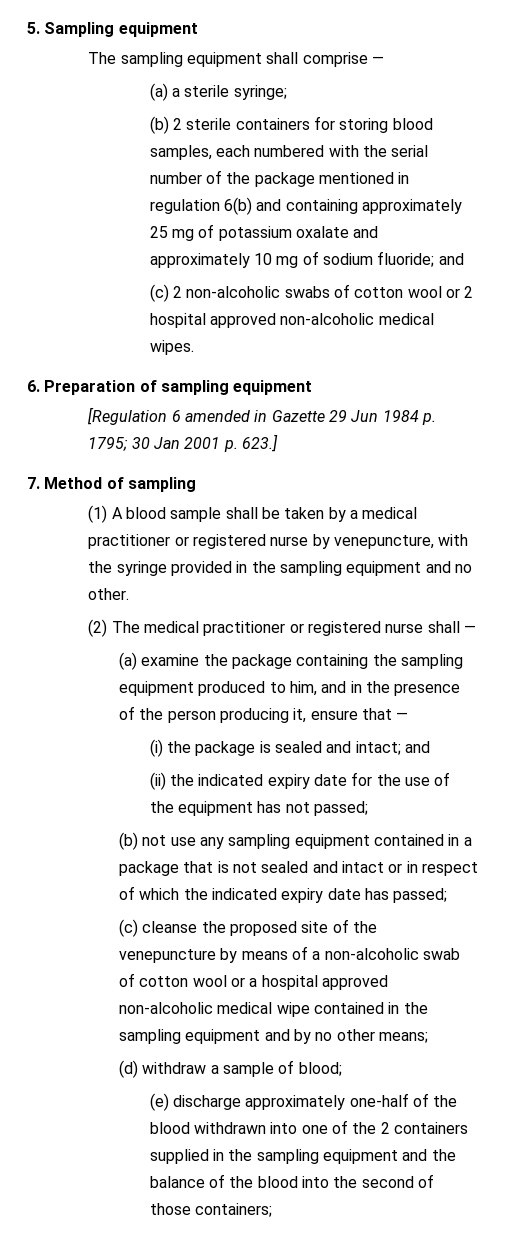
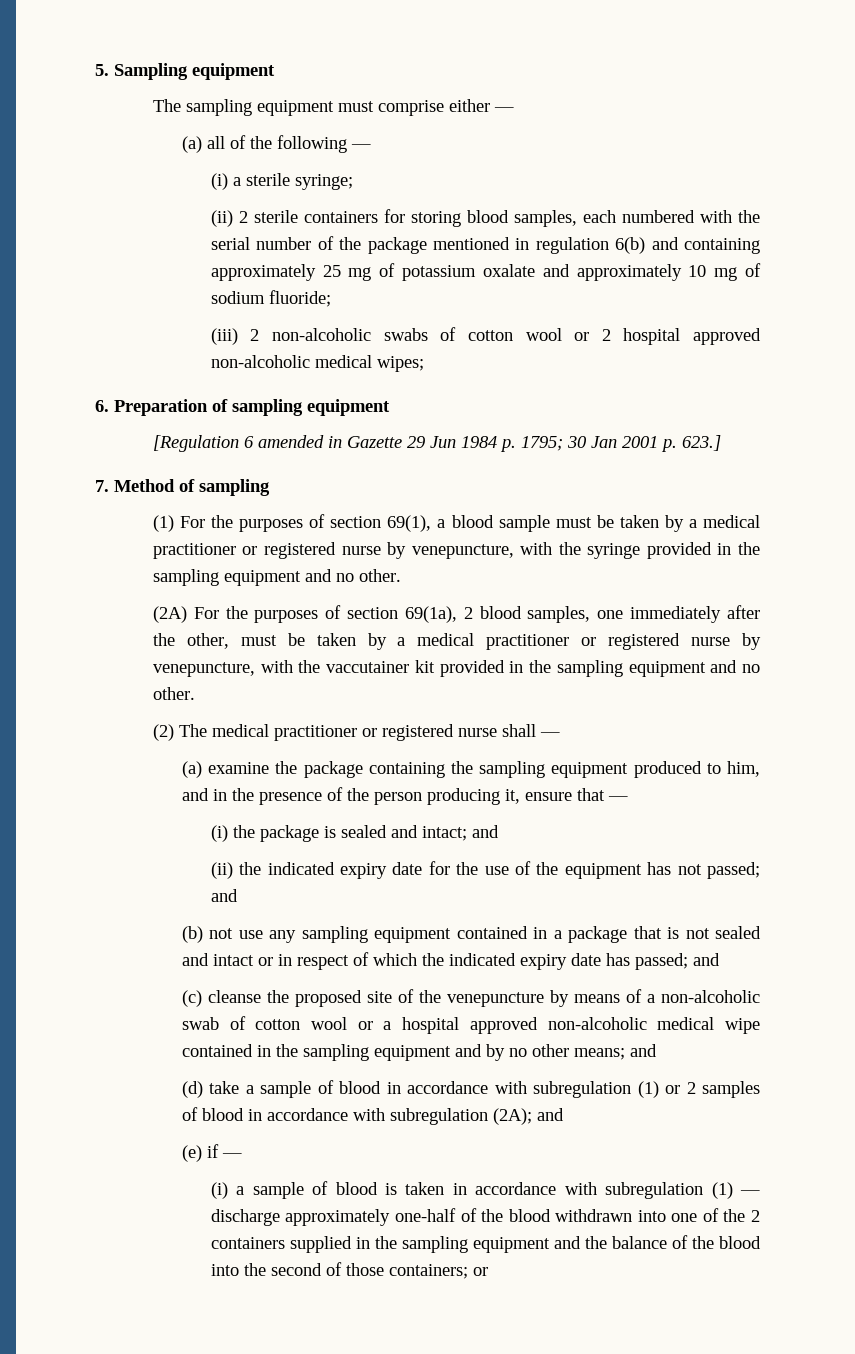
- The sampling equipment shall comprise —
- (a) a sterile syringe;
+ The sampling equipment must comprise either —
+ (a) all of the following —
+ (i) a sterile syringe;
- (b) 2 sterile containers for storing blood samples, each numbered with the serial number of the package mentioned in regulation 6(b) and containing approximately 25 mg of potassium oxalate and approximately 10 mg of sodium fluoride; and
- (c) 2 non-alcoholic swabs of cotton wool or 2 hospital approved non-alcoholic medical wipes.
+ (ii) 2 sterile containers for storing blood samples, each numbered with the serial number of the package mentioned in regulation 6(b) and containing approximately 25 mg of potassium oxalate and approximately 10 mg of sodium fluoride;
+ (iii) 2 non-alcoholic swabs of cotton wool or 2 hospital approved non-alcoholic medical wipes;
- (1) A blood sample shall be taken by a medical practitioner or registered nurse by venepuncture, with the syringe provided in the sampling equipment and no other.
+ (1) For the purposes of section 69(1), a blood sample must be taken by a medical practitioner or registered nurse by venepuncture, with the syringe provided in the sampling equipment and no other.
+ (2A) For the purposes of section 69(1a), 2 blood samples, one immediately after the other, must be taken by a medical practitioner or registered nurse by venepuncture, with the vaccutainer kit provided in the sampling equipment and no other.
- (ii) the indicated expiry date for the use of the equipment has not passed;
+ (ii) the indicated expiry date for the use of the equipment has not passed; and
- (b) not use any sampling equipment contained in a package that is not sealed and intact or in respect of which the indicated expiry date has passed;
+ (b) not use any sampling equipment contained in a package that is not sealed and intact or in respect of which the indicated expiry date has passed; and
- (c) cleanse the proposed site of the venepuncture by means of a non-alcoholic swab of cotton wool or a hospital approved non-alcoholic medical wipe contained in the sampling equipment and by no other means;
+ (c) cleanse the proposed site of the venepuncture by means of a non-alcoholic swab of cotton wool or a hospital approved non-alcoholic medical wipe contained in the sampling equipment and by no other means; and
- (d) withdraw a sample of blood;
- (e) discharge approximately one-half of the blood withdrawn into one of the 2 containers supplied in the sampling equipment and the balance of the blood into the second of those containers;
+ (d) take a sample of blood in accordance with subregulation (1) or 2 samples of blood in accordance with subregulation (2A); and
+ (e) if —
+ (i) a sample of blood is taken in accordance with subregulation (1) — discharge approximately one-half of the blood withdrawn into one of the 2 containers supplied in the sampling equipment and the balance of the blood into the second of those containers; or

